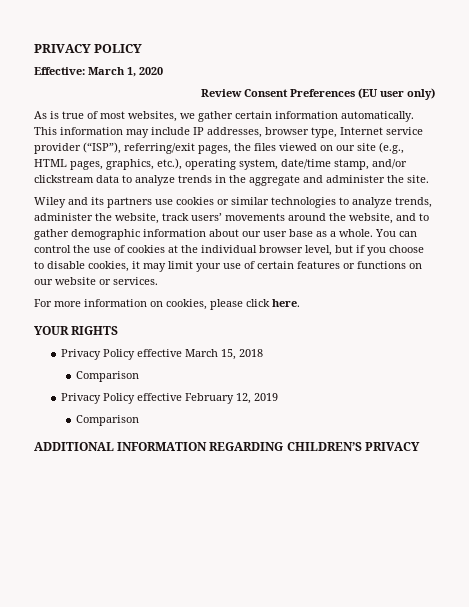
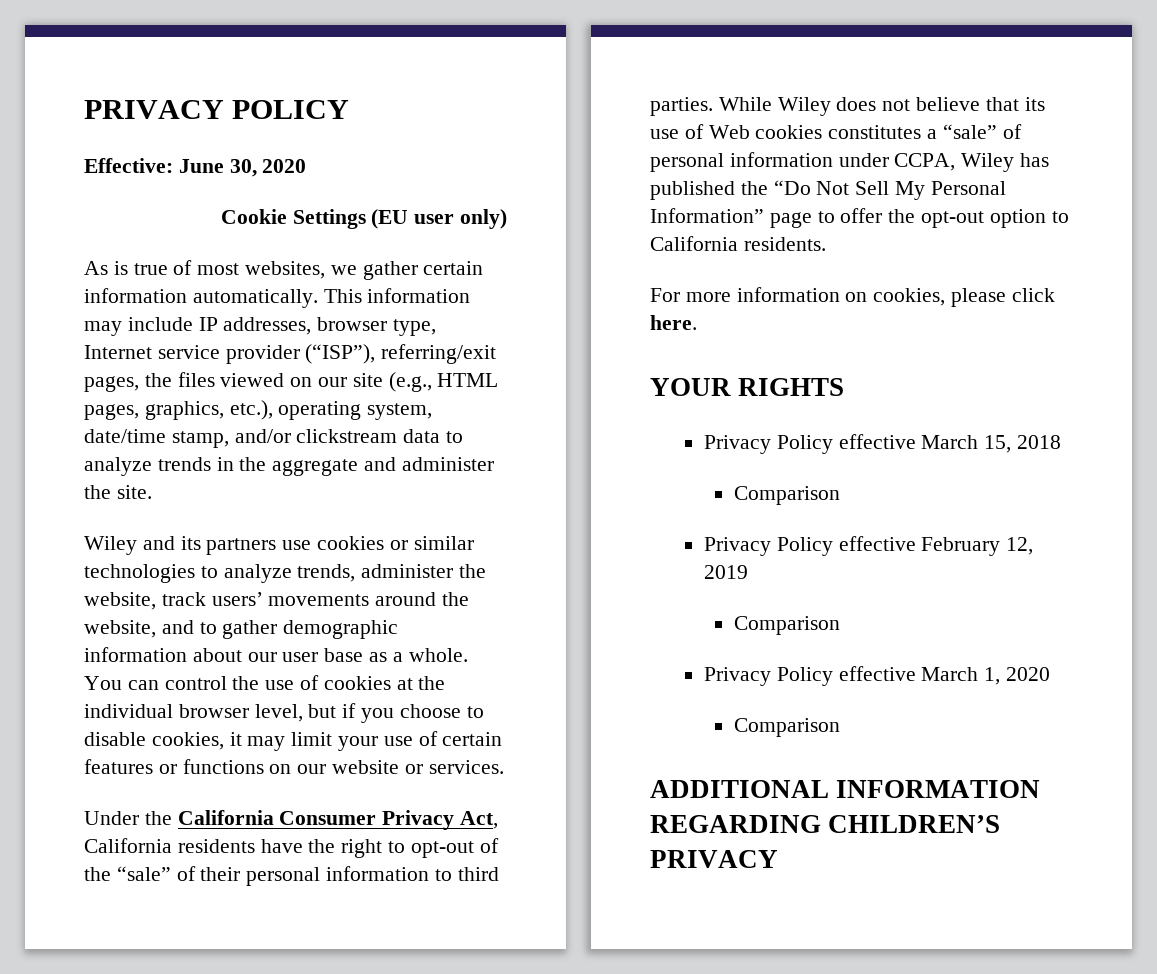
- Effective: March 1, 2020
- Review Consent Preferences (EU user only)
+ Effective: June 30, 2020
+ Cookie Settings (EU user only)
+ Under the California Consumer Privacy Act, California residents have the right to opt-out of the “sale” of their personal information to third parties. While Wiley does not believe that its use of Web cookies constitutes a “sale” of personal information under CCPA, Wiley has published the “Do Not Sell My Personal Information” page to offer the opt-out option to California residents.
+ Privacy Policy effective March 1, 2020
+ Comparison

